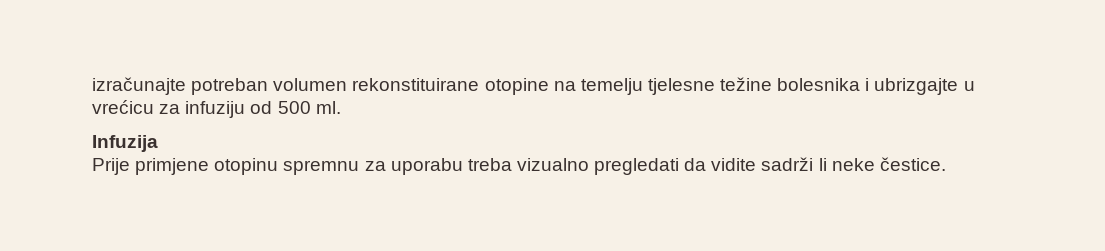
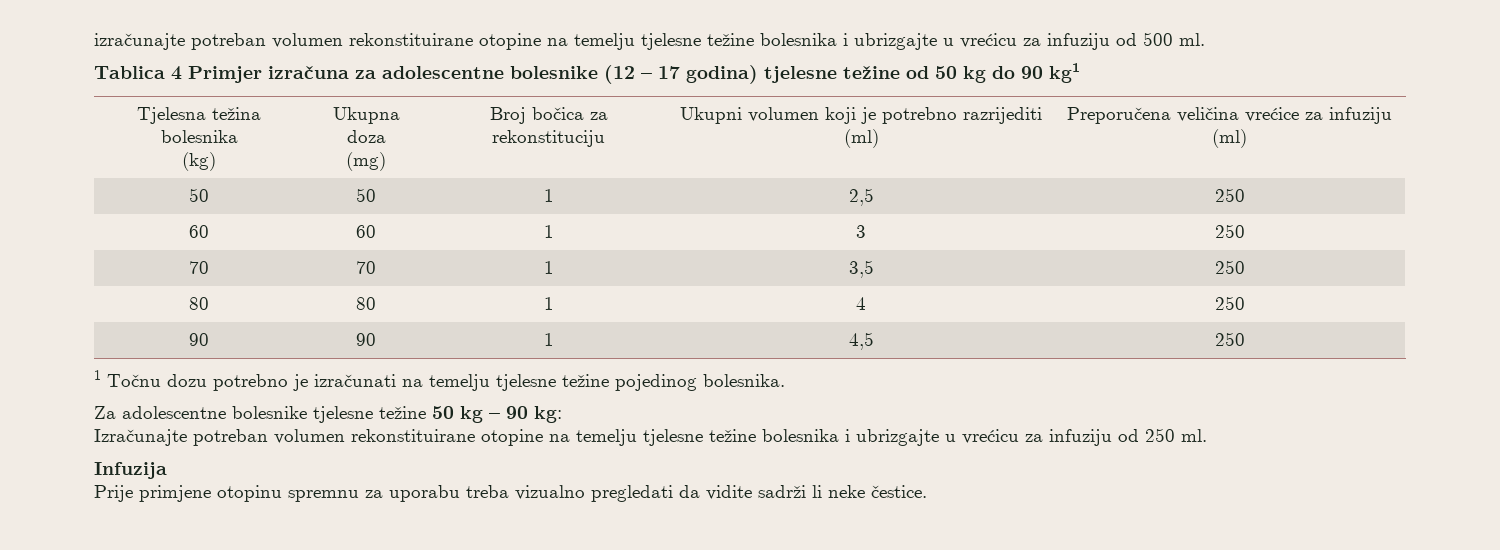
+ Tablica 4 Primjer izračuna za adolescentne bolesnike (12 – 17 godina) tjelesne težine od 50 kg do 90 kg1
+ Tjelesna težina bolesnika
+ (kg) | Ukupna doza
+ (mg) | Broj bočica za rekonstituciju | Ukupni volumen koji je potrebno razrijediti (ml) | Preporučena veličina vrećice za infuziju (ml)
+ 50 | 50 | 1 | 2,5 | 250
+ 60 | 60 | 1 | 3 | 250
+ 70 | 70 | 1 | 3,5 | 250
+ 80 | 80 | 1 | 4 | 250
+ 90 | 90 | 1 | 4,5 | 250
+ 1 Točnu dozu potrebno je izračunati na temelju tjelesne težine pojedinog bolesnika.
+ Za adolescentne bolesnike tjelesne težine 50 kg – 90 kg:
+ Izračunajte potreban volumen rekonstituirane otopine na temelju tjelesne težine bolesnika i ubrizgajte u vrećicu za infuziju od 250 ml.

